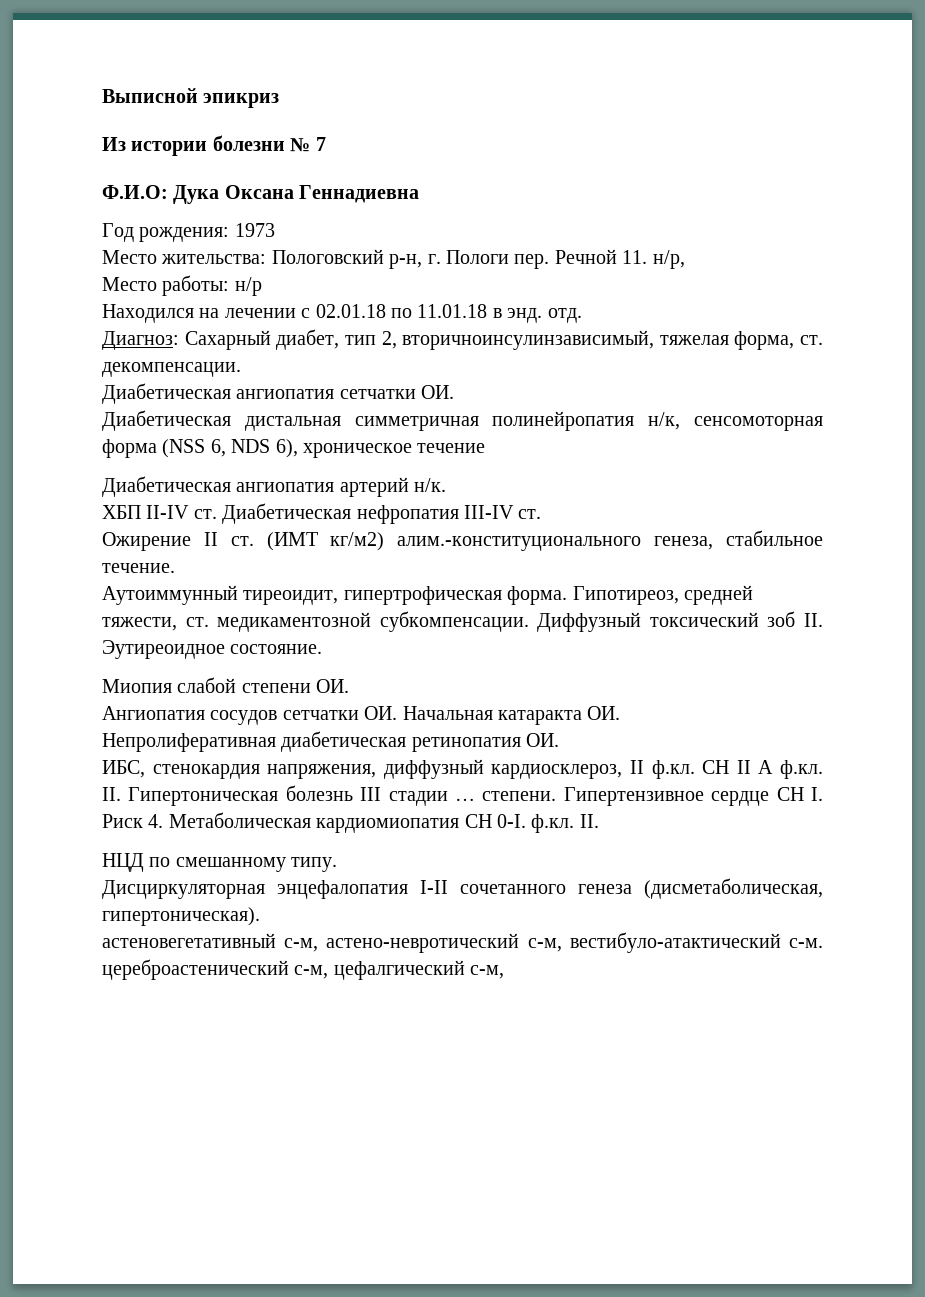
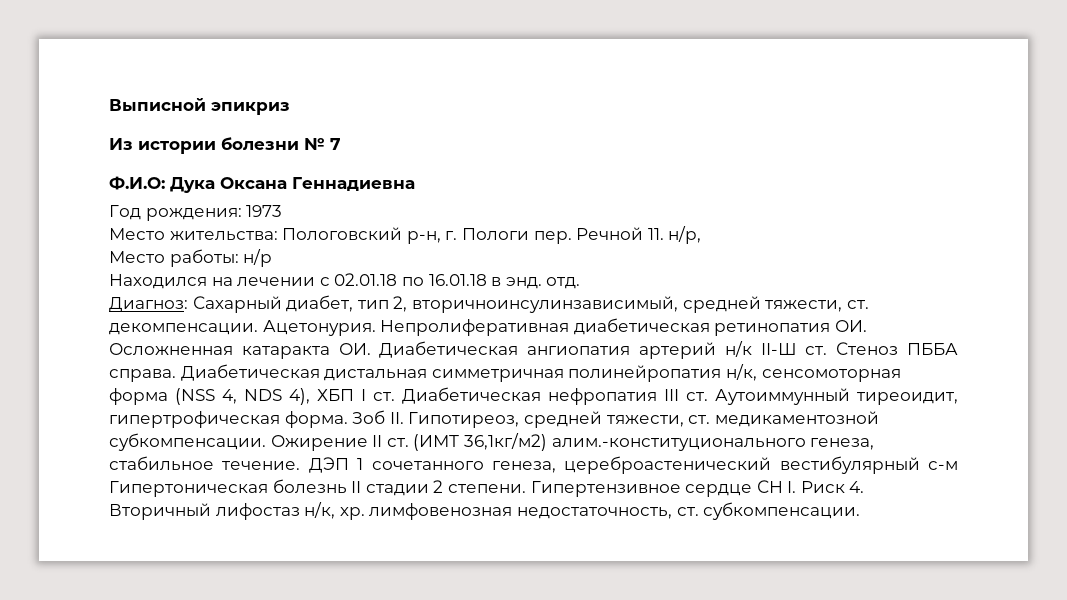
- Находился на лечении с 02.01.18 по 11.01.18 в энд. отд.
+ Находился на лечении с 02.01.18 по 16.01.18 в энд. отд.
- Диагноз: Сахарный диабет, тип 2, вторичноинсулинзависимый, тяжелая форма, ст. декомпенсации.
- Диабетическая ангиопатия сетчатки ОИ.
- Диабетическая дистальная симметричная полинейропатия н/к, сенсомоторная форма (NSS 6, NDS 6), хроническое течение
- Диабетическая ангиопатия артерий н/к.
- ХБП II-IV ст. Диабетическая нефропатия III-IV ст.
- Ожирение II ст. (ИМТ кг/м2) алим.-конституционального генеза, стабильное течение.
- Аутоиммунный тиреоидит, гипертрофическая форма.
+ Диагноз: Сахарный диабет, тип 2, вторичноинсулинзависимый, средней тяжести, ст. декомпенсации. Ацетонурия. Непролиферативная диабетическая ретинопатия ОИ. Осложненная катаракта ОИ. Диабетическая ангиопатия артерий н/к II-Ш ст. Стеноз ПББА справа. Диабетическая дистальная симметричная полинейропатия н/к, сенсомоторная форма (NSS 4, NDS 4), ХБП I ст. Диабетическая нефропатия III ст. Аутоиммунный тиреоидит, гипертрофическая форма.
- Гипотиреоз, средней тяжести, ст. медикаментозной субкомпенсации.
+ Зоб II. Гипотиреоз, средней тяжести, ст. медикаментозной субкомпенсации.
- Диффузный токсический зоб II. Эутиреоидное состояние.
- Миопия слабой степени ОИ.
- Ангиопатия сосудов сетчатки ОИ. Начальная катаракта ОИ.
- Непролиферативная диабетическая ретинопатия ОИ.
- ИБС, стенокардия напряжения, диффузный кардиосклероз, II ф.кл. СН II А ф.кл. II. Гипертоническая болезнь III стадии … степени.
+ Ожирение II ст. (ИМТ 36,1кг/м2) алим.-конституционального генеза, стабильное течение. ДЭП 1 сочетанного генеза, цереброастенический вестибулярный с-м Гипертоническая болезнь II стадии 2 степени.
- Гипертензивное сердце СН I. Риск 4. Метаболическая кардиомиопатия СН 0-I. ф.кл. II.
- НЦД по смешанному типу.
- Дисциркуляторная энцефалопатия I-II сочетанного генеза (дисметаболическая, гипертоническая).
- астеновегетативный с-м, астено-невротический с-м, вестибуло-атактический с-м. цереброастенический с-м, цефалгический с-м,
+ Гипертензивное сердце СН I. Риск 4. Вторичный лифостаз н/к, хр. лимфовенозная недостаточность, ст. субкомпенсации.

